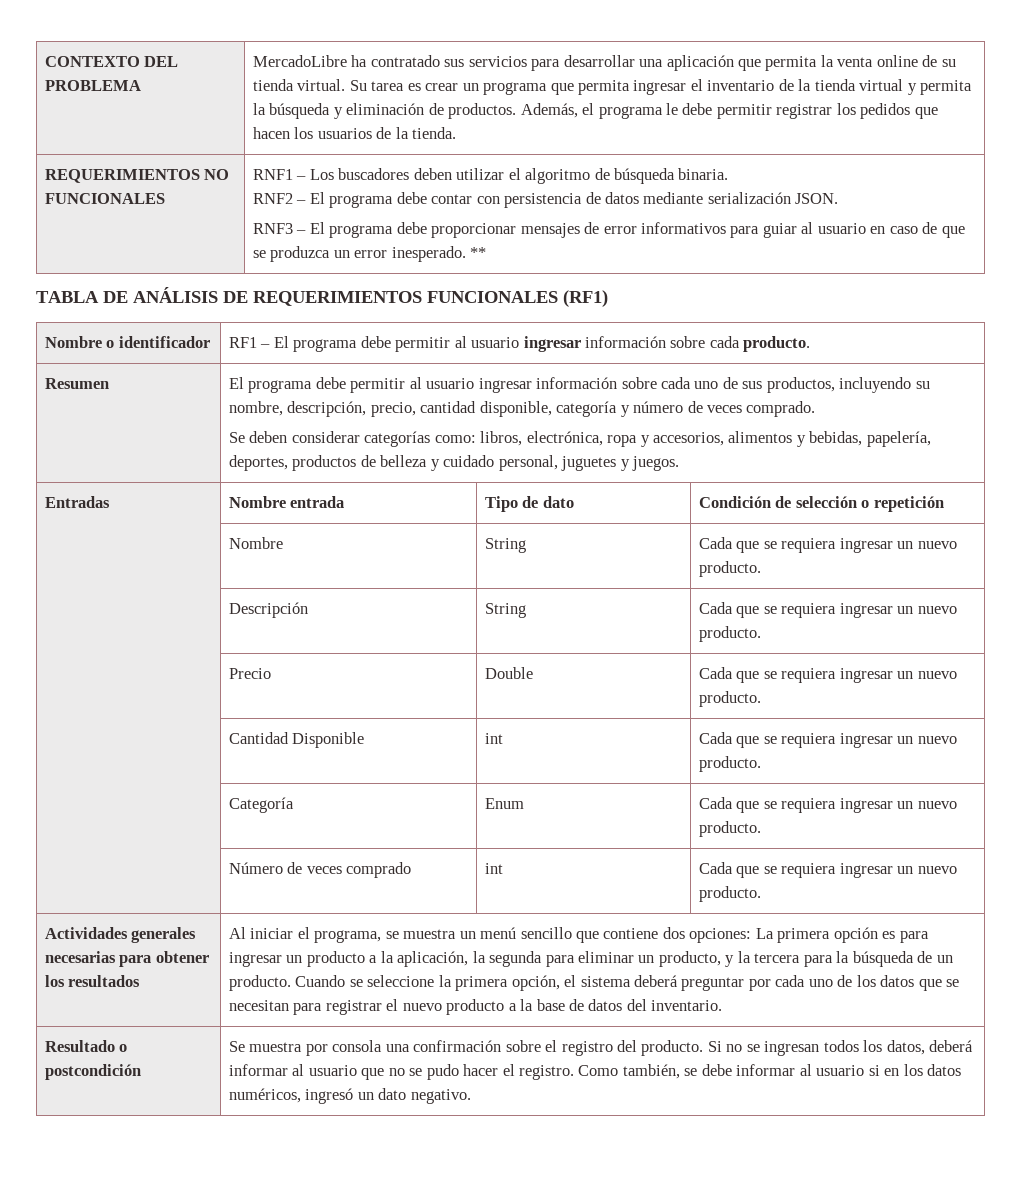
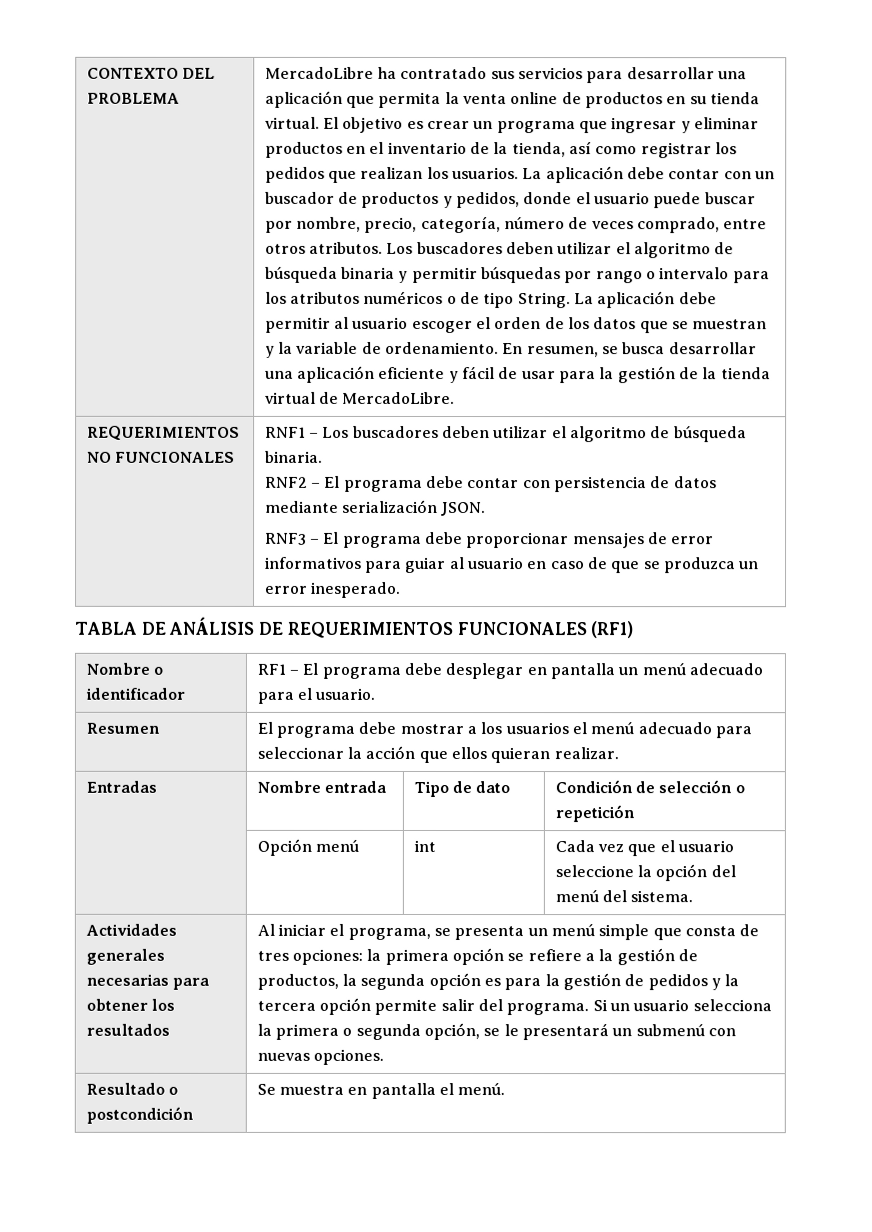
- MercadoLibre ha contratado sus servicios para desarrollar una aplicación que permita la venta online de su tienda virtual.
+ MercadoLibre ha contratado sus servicios para desarrollar una aplicación que permita la venta online de productos en su tienda virtual.
- Su tarea es crear un programa que permita ingresar el inventario de la tienda virtual y permita la búsqueda y eliminación de productos. Además, el programa le debe permitir registrar los pedidos que hacen los usuarios de la tienda.
+ El objetivo es crear un programa que ingresar y eliminar productos en el inventario de la tienda, así como registrar los pedidos que realizan los usuarios. La aplicación debe contar con un buscador de productos y pedidos, donde el usuario puede buscar por nombre, precio, categoría, número de veces comprado, entre otros atributos. Los buscadores deben utilizar el algoritmo de búsqueda binaria y permitir búsquedas por rango o intervalo para los atributos numéricos o de tipo String. La aplicación debe permitir al usuario escoger el orden de los datos que se muestran y la variable de ordenamiento. En resumen, se busca desarrollar una aplicación eficiente y fácil de usar para la gestión de la tienda virtual de MercadoLibre.
- **
- Nombre o identificador | RF1 – El programa debe permitir al usuario ingresar información sobre cada producto.
- Resumen | El programa debe permitir al usuario ingresar información sobre cada uno de sus productos, incluyendo su nombre, descripción, precio, cantidad disponible, categoría y número de veces comprado.
- Se deben considerar categorías como: libros, electrónica, ropa y accesorios, alimentos y bebidas, papelería, deportes, productos de belleza y cuidado personal, juguetes y juegos.
+ Nombre o identificador | RF1 – El programa debe desplegar en pantalla un menú adecuado para el usuario.
+ Resumen | El programa debe mostrar a los usuarios el menú adecuado para seleccionar la acción que ellos quieran realizar.
- | Nombre | String | Cada que se requiera ingresar un nuevo producto.
- | Descripción | String | Cada que se requiera ingresar un nuevo producto.
- | Precio | Double | Cada que se requiera ingresar un nuevo producto.
- | Cantidad Disponible | int | Cada que se requiera ingresar un nuevo producto.
- | Categoría | Enum | Cada que se requiera ingresar un nuevo producto.
- | Número de veces comprado | int | Cada que se requiera ingresar un nuevo producto.
+ | Opción menú | int | Cada vez que el usuario seleccione la opción del menú del sistema.
- Al iniciar el programa, se muestra un menú sencillo que contiene dos opciones: La primera opción es para ingresar un producto a la aplicación, la segunda para eliminar un producto, y la tercera para la búsqueda de un producto. Cuando se seleccione la primera opción, el sistema deberá preguntar por cada uno de los datos que se necesitan para registrar el nuevo producto a la base de datos del inventario.
+ Al iniciar el programa, se presenta un menú simple que consta de tres opciones: la primera opción se refiere a la gestión de productos, la segunda opción es para la gestión de pedidos y la tercera opción permite salir del programa. Si un usuario selecciona la primera o segunda opción, se le presentará un submenú con nuevas opciones.
- Se muestra por consola una confirmación sobre el registro del producto. Si no se ingresan todos los datos, deberá informar al usuario que no se pudo hacer el registro. Como también, se debe informar al usuario si en los datos numéricos, ingresó un dato negativo.
+ Se muestra en pantalla el menú.

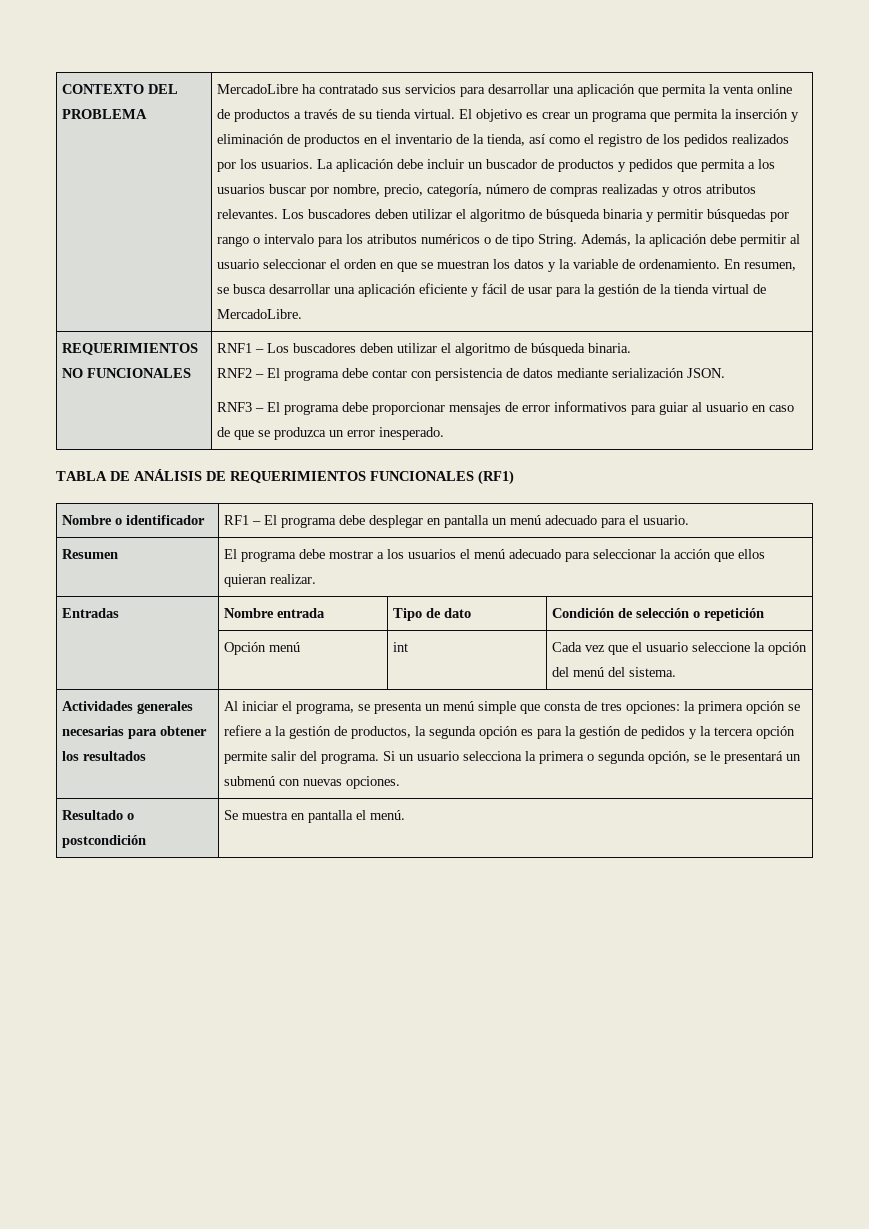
- MercadoLibre ha contratado sus servicios para desarrollar una aplicación que permita la venta online de productos en su tienda virtual.
+ MercadoLibre ha contratado sus servicios para desarrollar una aplicación que permita la venta online de productos a través de su tienda virtual.
- El objetivo es crear un programa que ingresar y eliminar productos en el inventario de la tienda, así como registrar los pedidos que realizan los usuarios.
+ El objetivo es crear un programa que permita la inserción y eliminación de productos en el inventario de la tienda, así como el registro de los pedidos realizados por los usuarios.
- La aplicación debe contar con un buscador de productos y pedidos, donde el usuario puede buscar por nombre, precio, categoría, número de veces comprado, entre otros atributos.
+ La aplicación debe incluir un buscador de productos y pedidos que permita a los usuarios buscar por nombre, precio, categoría, número de compras realizadas y otros atributos relevantes.
- La aplicación debe permitir al usuario escoger el orden de los datos que se muestran y la variable de ordenamiento.
+ Además, la aplicación debe permitir al usuario seleccionar el orden en que se muestran los datos y la variable de ordenamiento.

